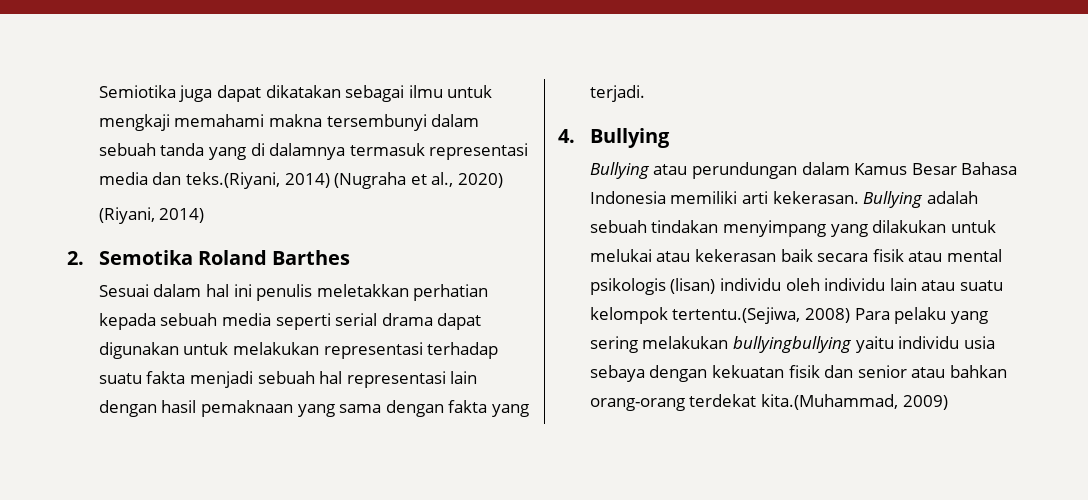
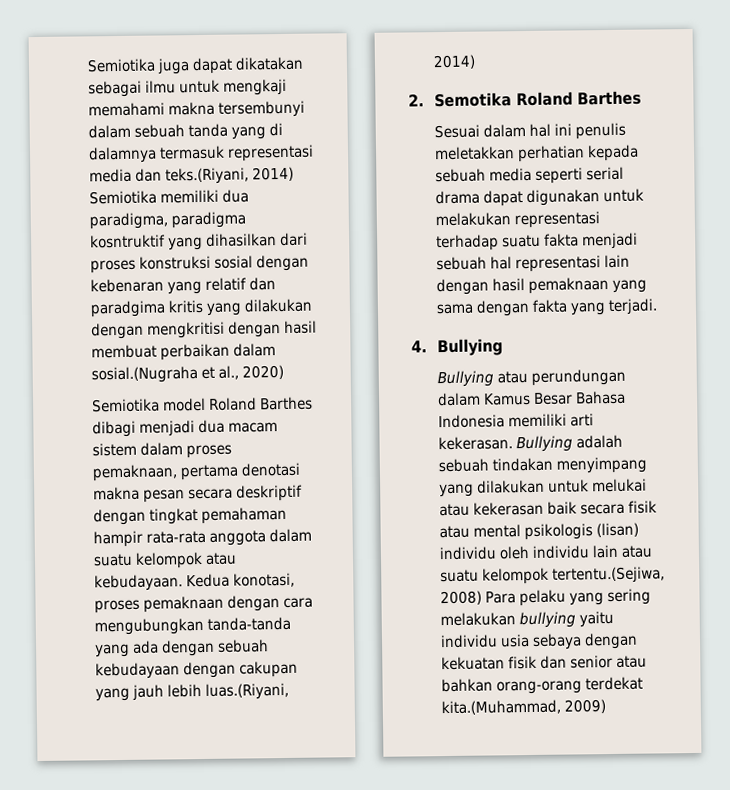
- Semiotika juga dapat dikatakan sebagai ilmu untuk mengkaji memahami makna tersembunyi dalam sebuah tanda yang di dalamnya termasuk representasi media dan teks.(Riyani, 2014) (Nugraha et al., 2020)
- (Riyani, 2014)
+ Semiotika juga dapat dikatakan sebagai ilmu untuk mengkaji memahami makna tersembunyi dalam sebuah tanda yang di dalamnya termasuk representasi media dan teks.(Riyani, 2014) Semiotika memiliki dua paradigma, paradigma kosntruktif yang dihasilkan dari proses konstruksi sosial dengan kebenaran yang relatif dan paradgima kritis yang dilakukan dengan mengkritisi dengan hasil membuat perbaikan dalam sosial.(Nugraha et al., 2020)
+ Semiotika model Roland Barthes dibagi menjadi dua macam sistem dalam proses pemaknaan, pertama denotasi makna pesan secara deskriptif dengan tingkat pemahaman hampir rata-rata anggota dalam suatu kelompok atau kebudayaan. Kedua konotasi, proses pemaknaan dengan cara mengubungkan tanda-tanda yang ada dengan sebuah kebudayaan dengan cakupan yang jauh lebih luas.(Riyani, 2014)
- Bullying adalah sebuah tindakan menyimpang yang dilakukan untuk melukai atau kekerasan baik secara fisik atau mental psikologis (lisan) individu oleh individu lain atau suatu kelompok tertentu.(Sejiwa, 2008) Para pelaku yang sering melakukan bullyingbullying yaitu individu usia sebaya dengan kekuatan fisik dan senior atau bahkan orang-orang terdekat kita.(Muhammad, 2009)
+ Bullying adalah sebuah tindakan menyimpang yang dilakukan untuk melukai atau kekerasan baik secara fisik atau mental psikologis (lisan) individu oleh individu lain atau suatu kelompok tertentu.(Sejiwa, 2008) Para pelaku yang sering melakukan bullying yaitu individu usia sebaya dengan kekuatan fisik dan senior atau bahkan orang-orang terdekat kita.(Muhammad, 2009)

